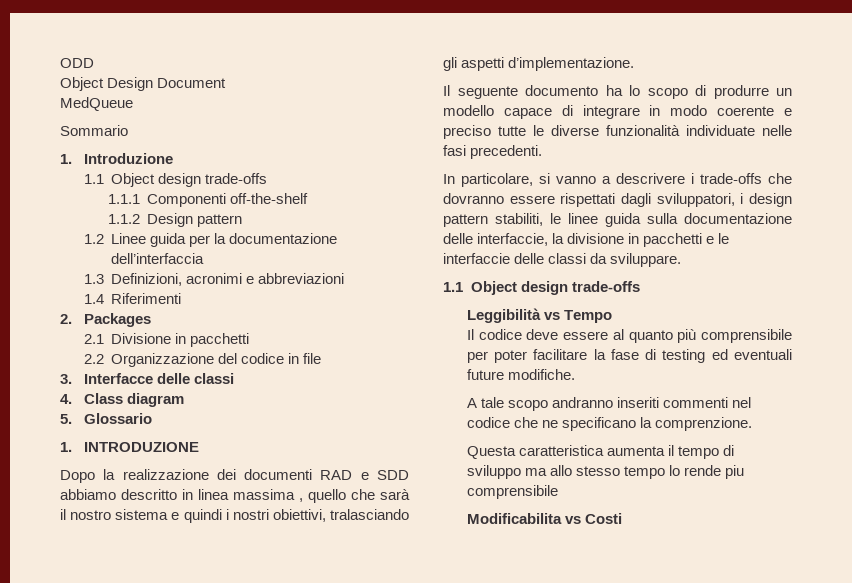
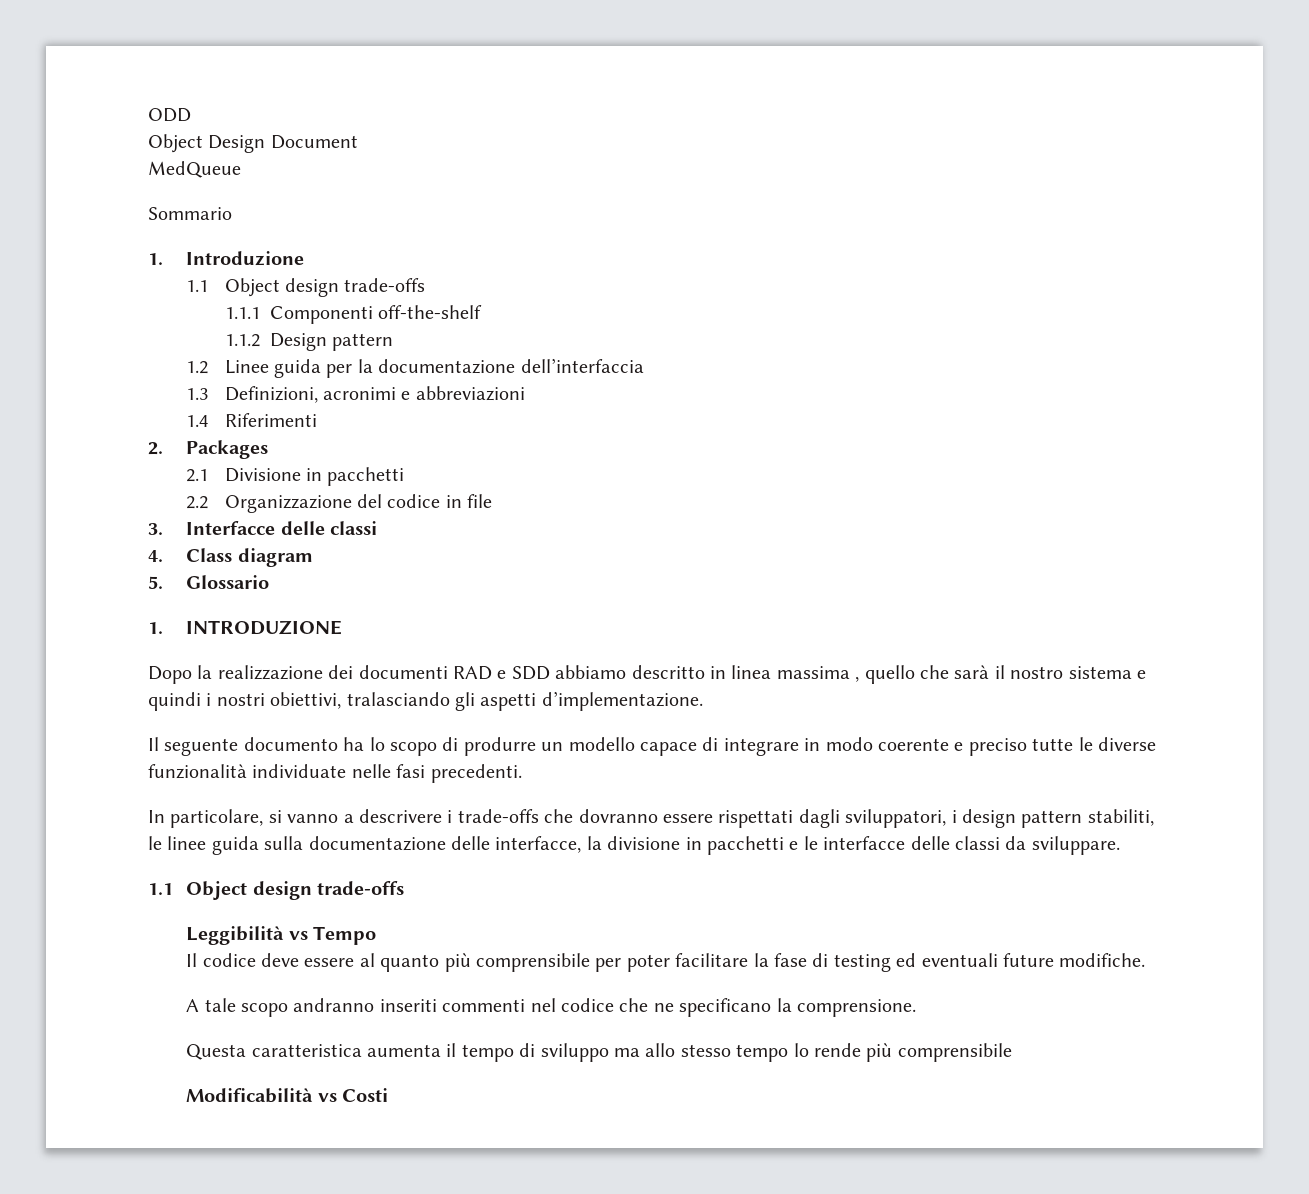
- In particolare, si vanno a descrivere i trade-offs che dovranno essere rispettati dagli sviluppatori, i design pattern stabiliti, le linee guida sulla documentazione delle interfaccie, la divisione in pacchetti e le interfaccie delle classi da sviluppare.
+ In particolare, si vanno a descrivere i trade-offs che dovranno essere rispettati dagli sviluppatori, i design pattern stabiliti, le linee guida sulla documentazione delle interfacce, la divisione in pacchetti e le interfacce delle classi da sviluppare.
- A tale scopo andranno inseriti commenti nel codice che ne specificano la comprenzione.
+ A tale scopo andranno inseriti commenti nel codice che ne specificano la comprensione.
- Questa caratteristica aumenta il tempo di sviluppo ma allo stesso tempo lo rende piu comprensibile
+ Questa caratteristica aumenta il tempo di sviluppo ma allo stesso tempo lo rende più comprensibile
- Modificabilita vs Costi
+ Modificabilità vs Costi

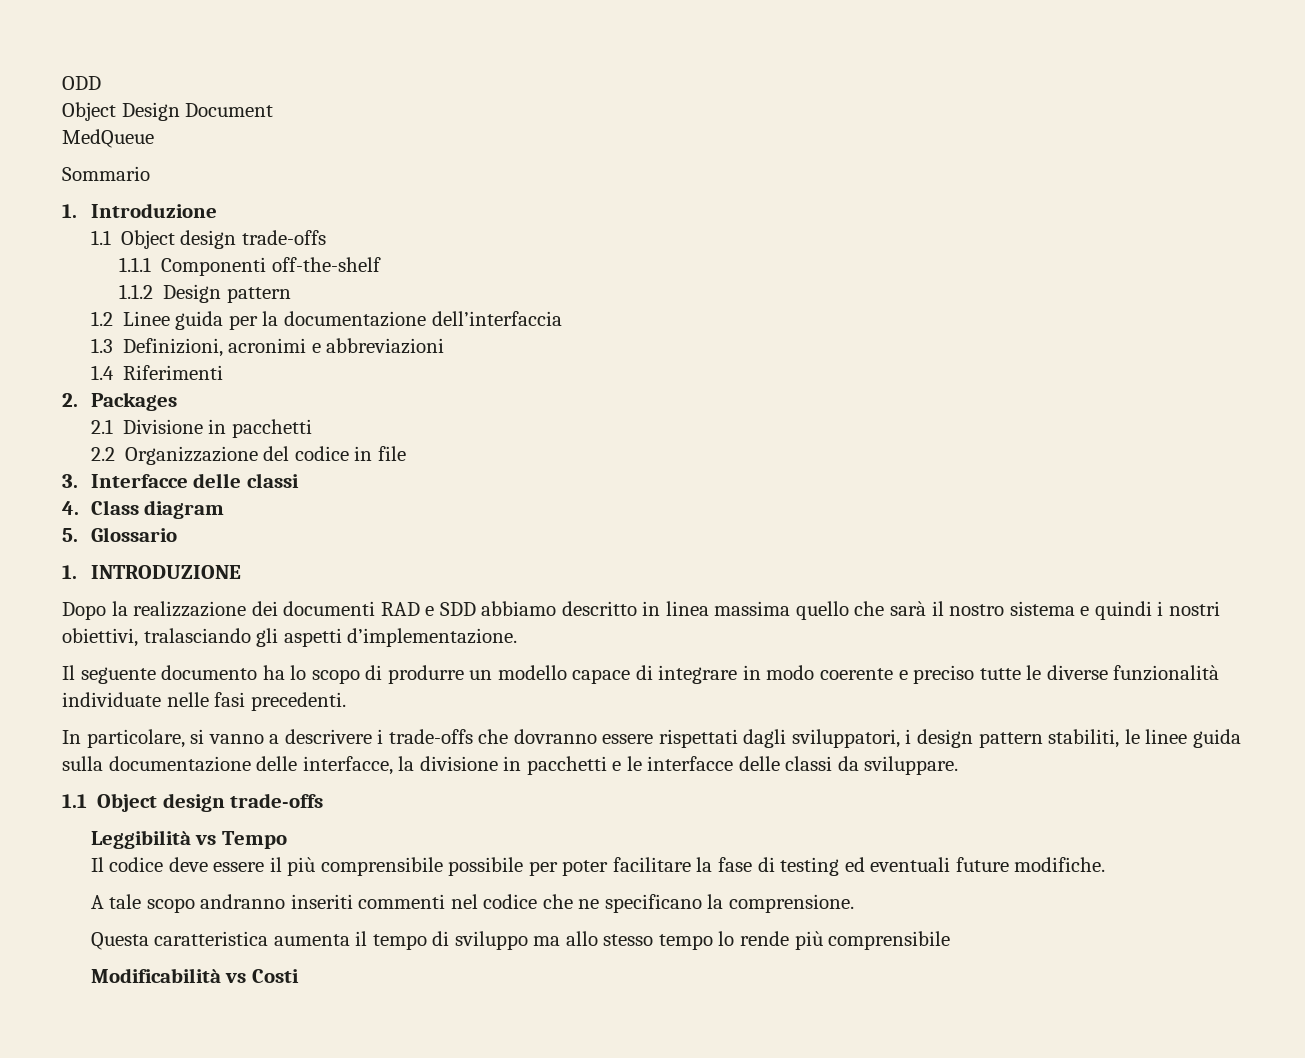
- Dopo la realizzazione dei documenti RAD e SDD abbiamo descritto in linea massima , quello che sarà il nostro sistema e quindi i nostri obiettivi, tralasciando gli aspetti d’implementazione.
+ Dopo la realizzazione dei documenti RAD e SDD abbiamo descritto in linea massima quello che sarà il nostro sistema e quindi i nostri obiettivi, tralasciando gli aspetti d’implementazione.
- Il codice deve essere al quanto più comprensibile per poter facilitare la fase di testing ed eventuali future modifiche.
+ Il codice deve essere il più comprensibile possibile per poter facilitare la fase di testing ed eventuali future modifiche.

